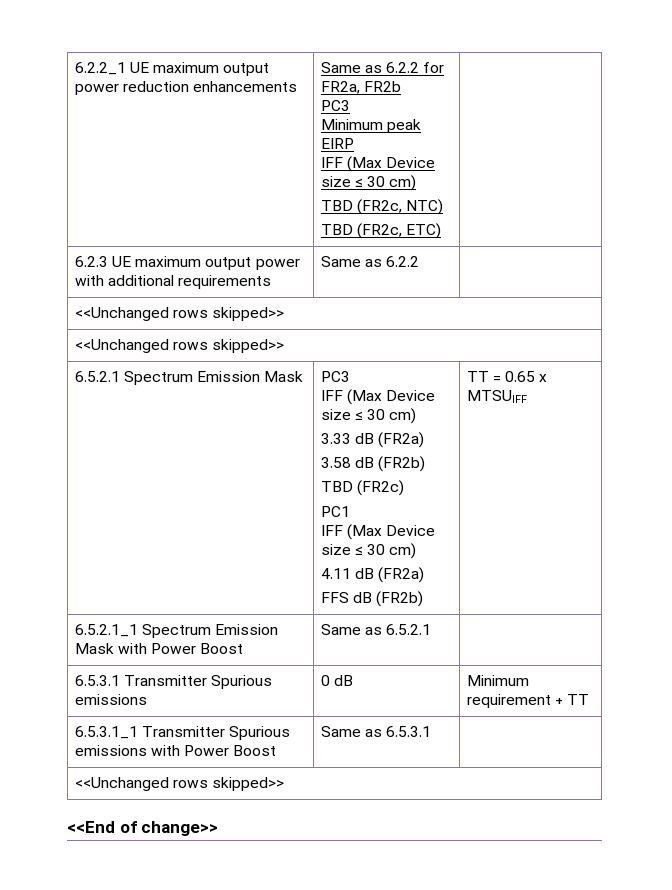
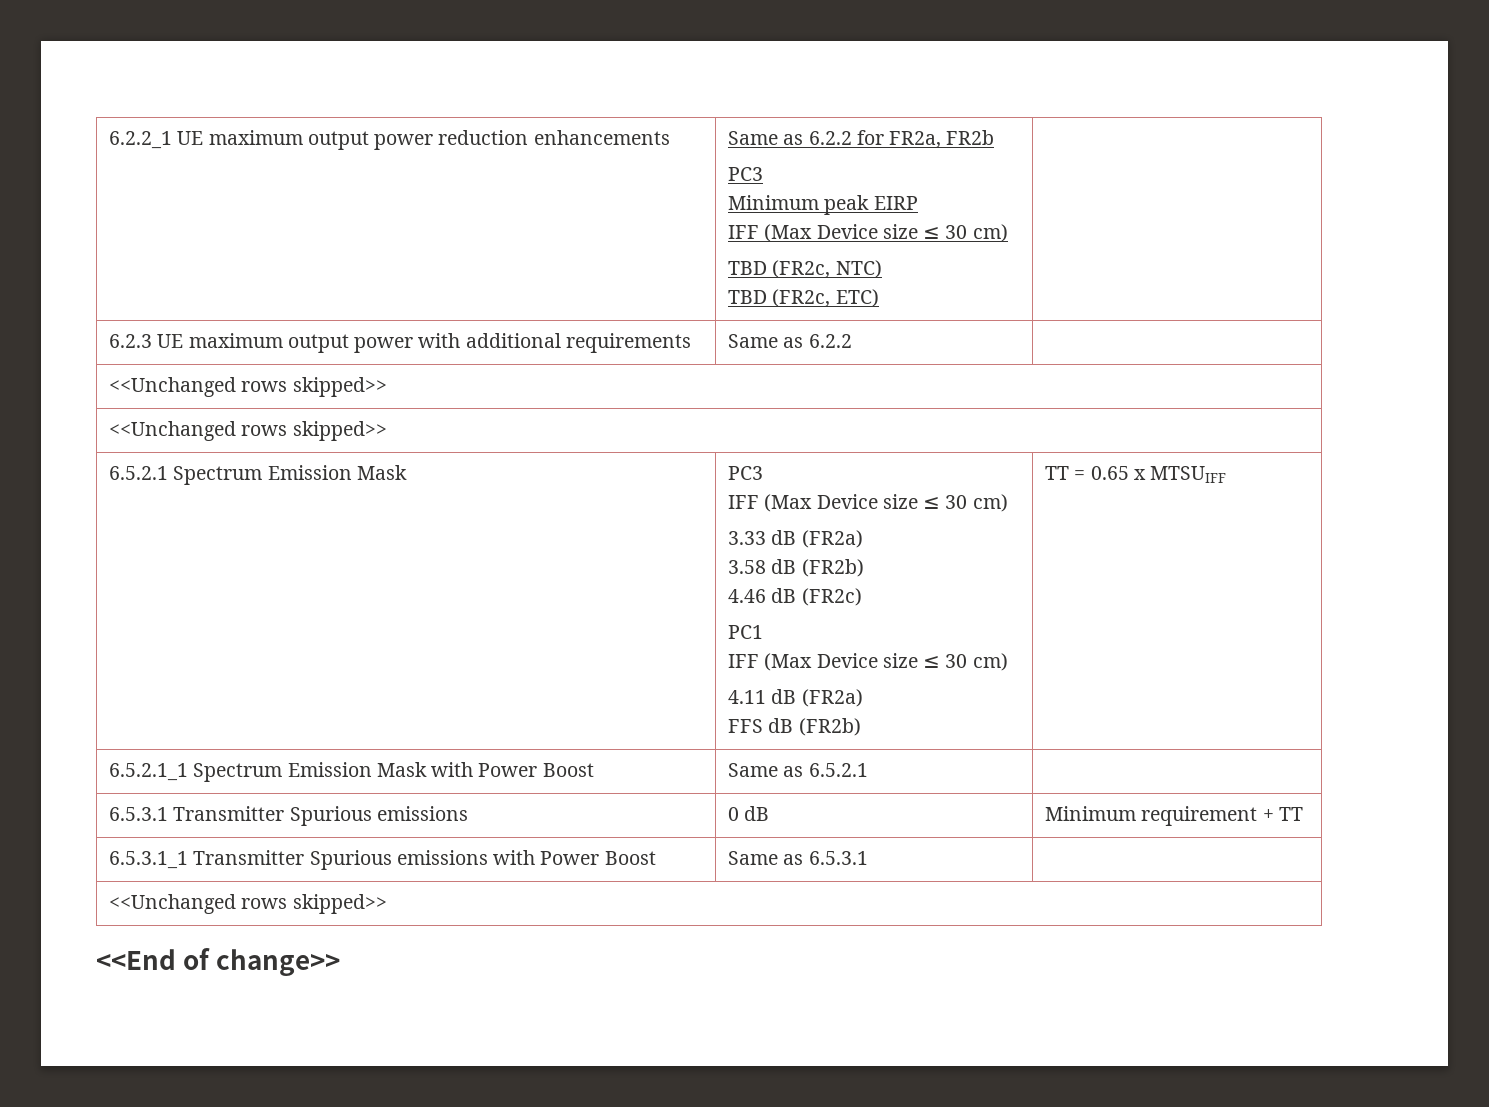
  6.5.2.1 Spectrum Emission Mask | PC3
  IFF (Max Device size ≤ 30 cm)
  3.33 dB (FR2a)
  3.58 dB (FR2b)
- TBD (FR2c)
+ 4.46 dB (FR2c)

